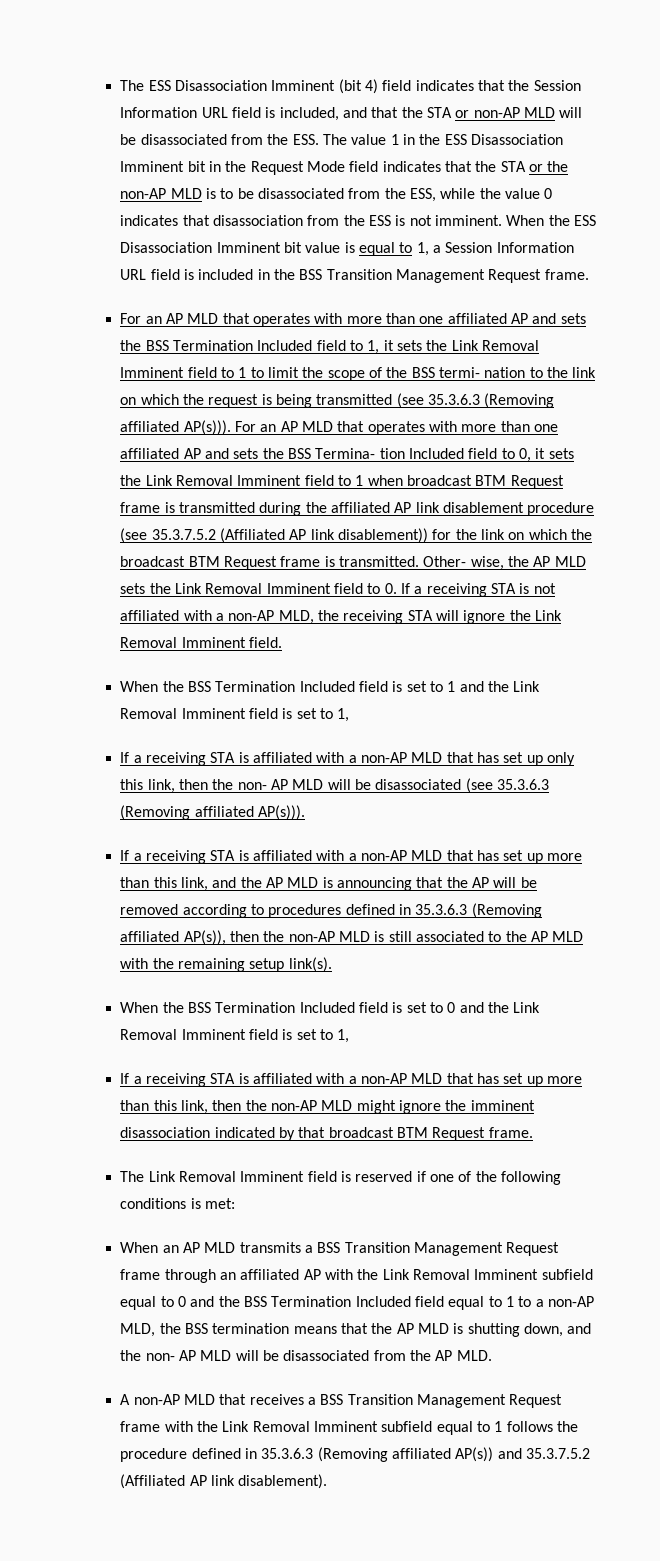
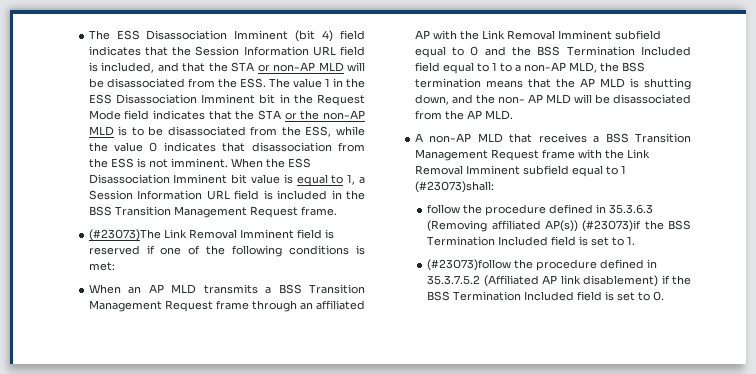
- For an AP MLD that operates with more than one affiliated AP and sets the BSS Termination Included field to 1, it sets the Link Removal Imminent field to 1 to limit the scope of the BSS termi- nation to the link on which the request is being transmitted (see 35.3.6.3 (Removing affiliated AP(s))). For an AP MLD that operates with more than one affiliated AP and sets the BSS Termina- tion Included field to 0, it sets the Link Removal Imminent field to 1 when broadcast BTM Request frame is transmitted during the affiliated AP link disablement procedure (see 35.3.7.5.2 (Affiliated AP link disablement)) for the link on which the broadcast BTM Request frame is transmitted. Other- wise, the AP MLD sets the Link Removal Imminent field to 0. If a receiving STA is not affiliated with a non-AP MLD, the receiving STA will ignore the Link Removal Imminent field.
- When the BSS Termination Included field is set to 1 and the Link Removal Imminent field is set to 1,
- If a receiving STA is affiliated with a non-AP MLD that has set up only this link, then the non- AP MLD will be disassociated (see 35.3.6.3 (Removing affiliated AP(s))).
- If a receiving STA is affiliated with a non-AP MLD that has set up more than this link, and the AP MLD is announcing that the AP will be removed according to procedures defined in 35.3.6.3 (Removing affiliated AP(s)), then the non-AP MLD is still associated to the AP MLD with the remaining setup link(s).
- When the BSS Termination Included field is set to 0 and the Link Removal Imminent field is set to 1,
- If a receiving STA is affiliated with a non-AP MLD that has set up more than this link, then the non-AP MLD might ignore the imminent disassociation indicated by that broadcast BTM Request frame.
- The Link Removal Imminent field is reserved if one of the following conditions is met:
+ (#23073)The Link Removal Imminent field is reserved if one of the following conditions is met:
- A non-AP MLD that receives a BSS Transition Management Request frame with the Link Removal Imminent subfield equal to 1 follows the procedure defined in 35.3.6.3 (Removing affiliated AP(s)) and 35.3.7.5.2 (Affiliated AP link disablement).
+ A non-AP MLD that receives a BSS Transition Management Request frame with the Link Removal Imminent subfield equal to 1 (#23073)shall:
+ follow the procedure defined in 35.3.6.3 (Removing affiliated AP(s)) (#23073)if the BSS Termination Included field is set to 1.
+ (#23073)follow the procedure defined in 35.3.7.5.2 (Affiliated AP link disablement) if the BSS Termination Included field is set to 0.

